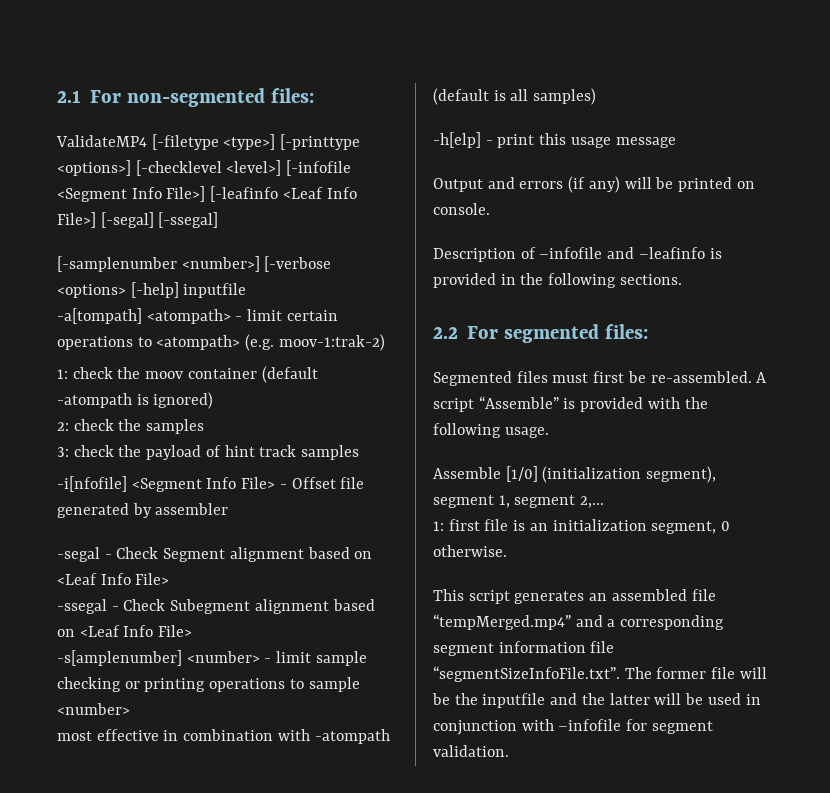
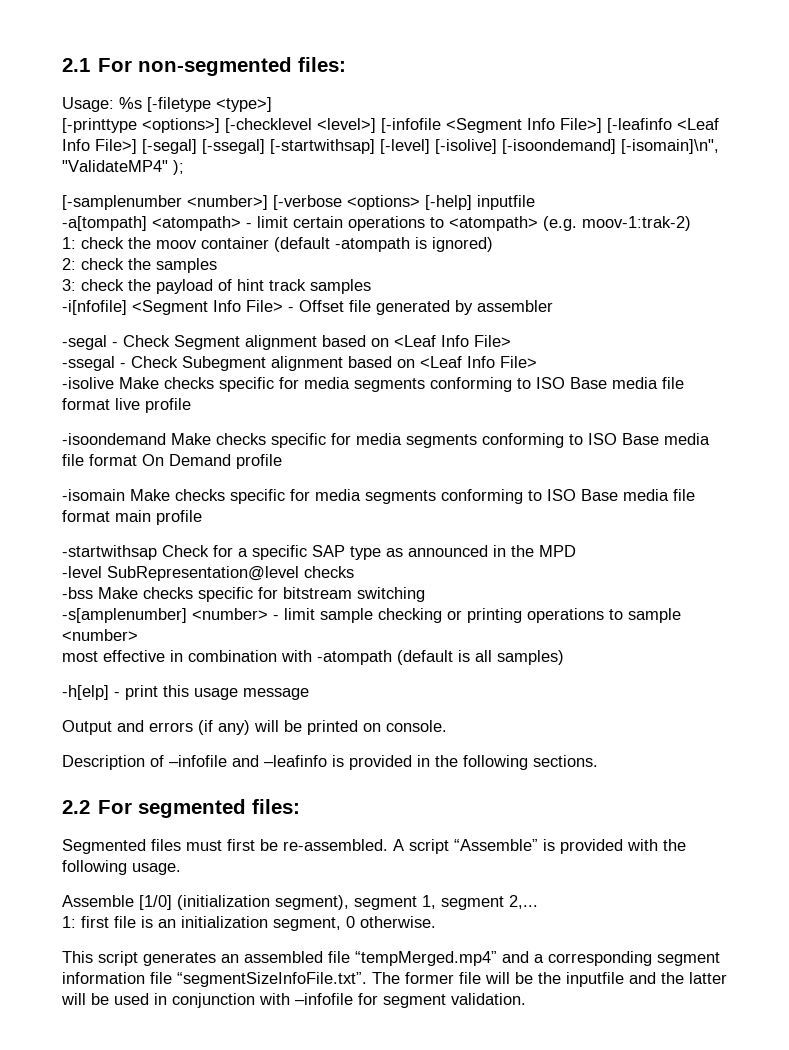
- ValidateMP4 [-filetype <type>] [-printtype <options>] [-checklevel <level>] [-infofile <Segment Info File>] [-leafinfo <Leaf Info File>] [-segal] [-ssegal]
+ Usage: %s [-filetype <type>]
+ [-printtype <options>] [-checklevel <level>] [-infofile <Segment Info File>] [-leafinfo <Leaf Info File>] [-segal] [-ssegal] [-startwithsap] [-level] [-isolive] [-isoondemand] [-isomain]\n", "ValidateMP4" );
+ -isolive Make checks specific for media segments conforming to ISO Base media file format live profile
+ -isoondemand Make checks specific for media segments conforming to ISO Base media file format On Demand profile
+ -isomain Make checks specific for media segments conforming to ISO Base media file format main profile
+ -startwithsap Check for a specific SAP type as announced in the MPD
+ -level SubRepresentation@level checks
+ -bss Make checks specific for bitstream switching

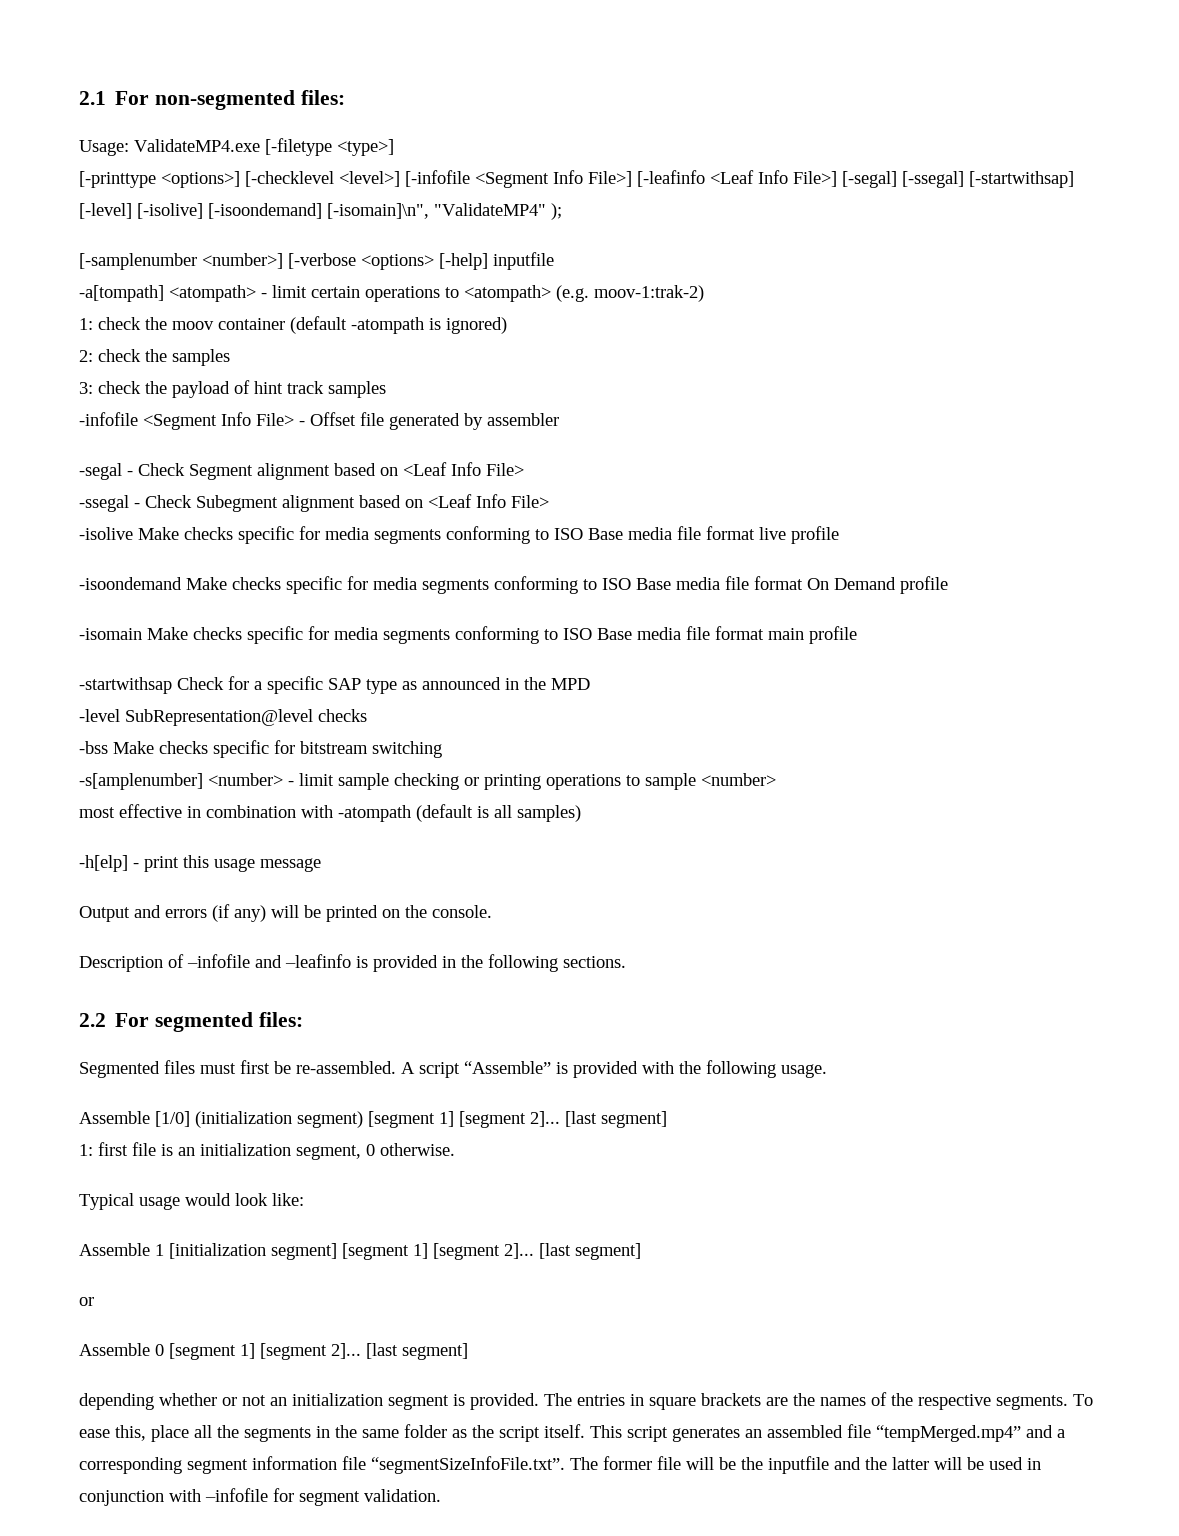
- Usage: %s [-filetype <type>]
+ Usage: ValidateMP4.exe [-filetype <type>]
- -i[nfofile] <Segment Info File> - Offset file generated by assembler
+ -infofile <Segment Info File> - Offset file generated by assembler
- Output and errors (if any) will be printed on console.
+ Output and errors (if any) will be printed on the console.
- Assemble [1/0] (initialization segment), segment 1, segment 2,...
+ Assemble [1/0] (initialization segment) [segment 1] [segment 2]... [last segment]
+ Typical usage would look like:
+ Assemble 1 [initialization segment] [segment 1] [segment 2]... [last segment]
+ or
+ Assemble 0 [segment 1] [segment 2]... [last segment]
+ depending whether or not an initialization segment is provided. The entries in square brackets are the names of the respective segments. To ease this, place all the segments in the same folder as the script itself.

